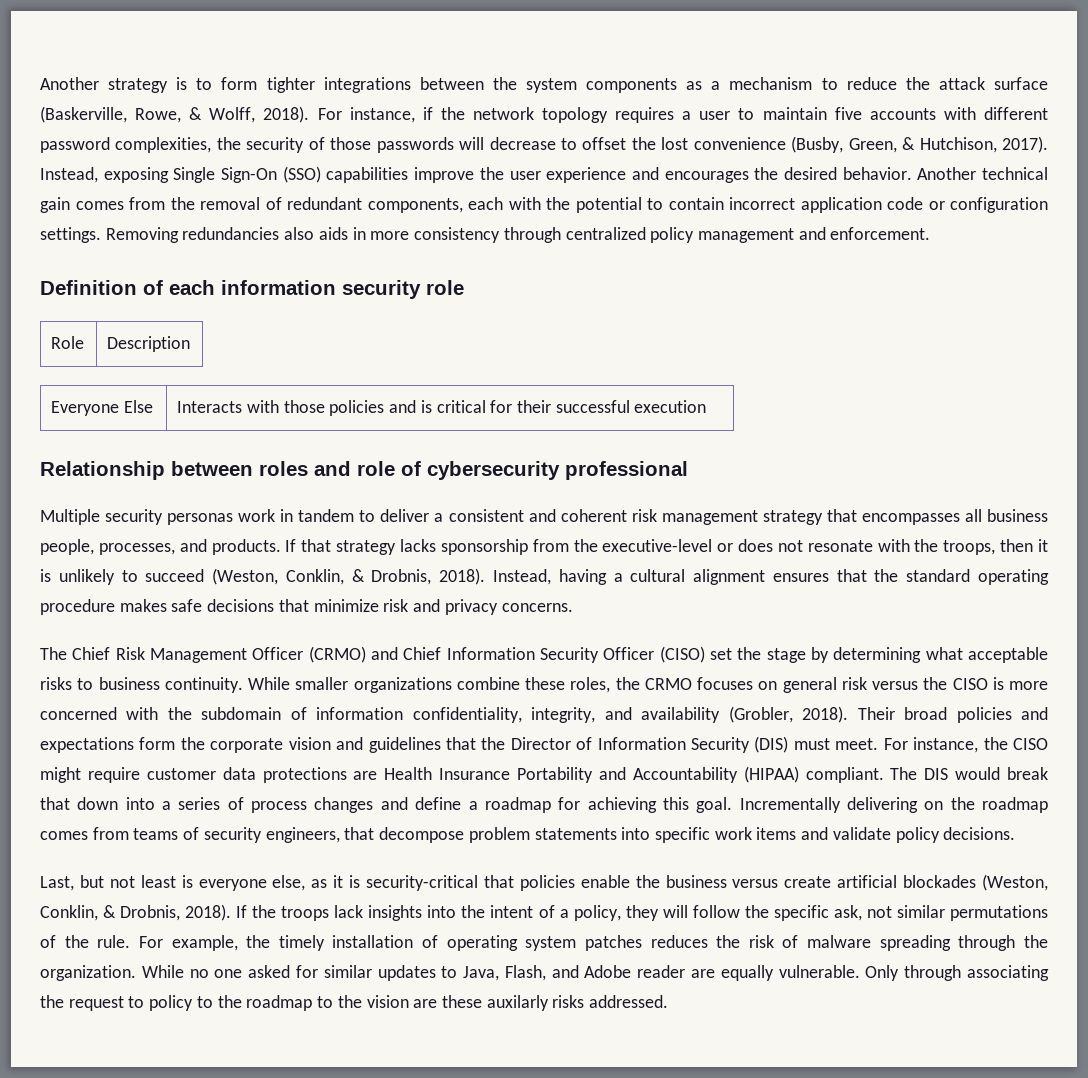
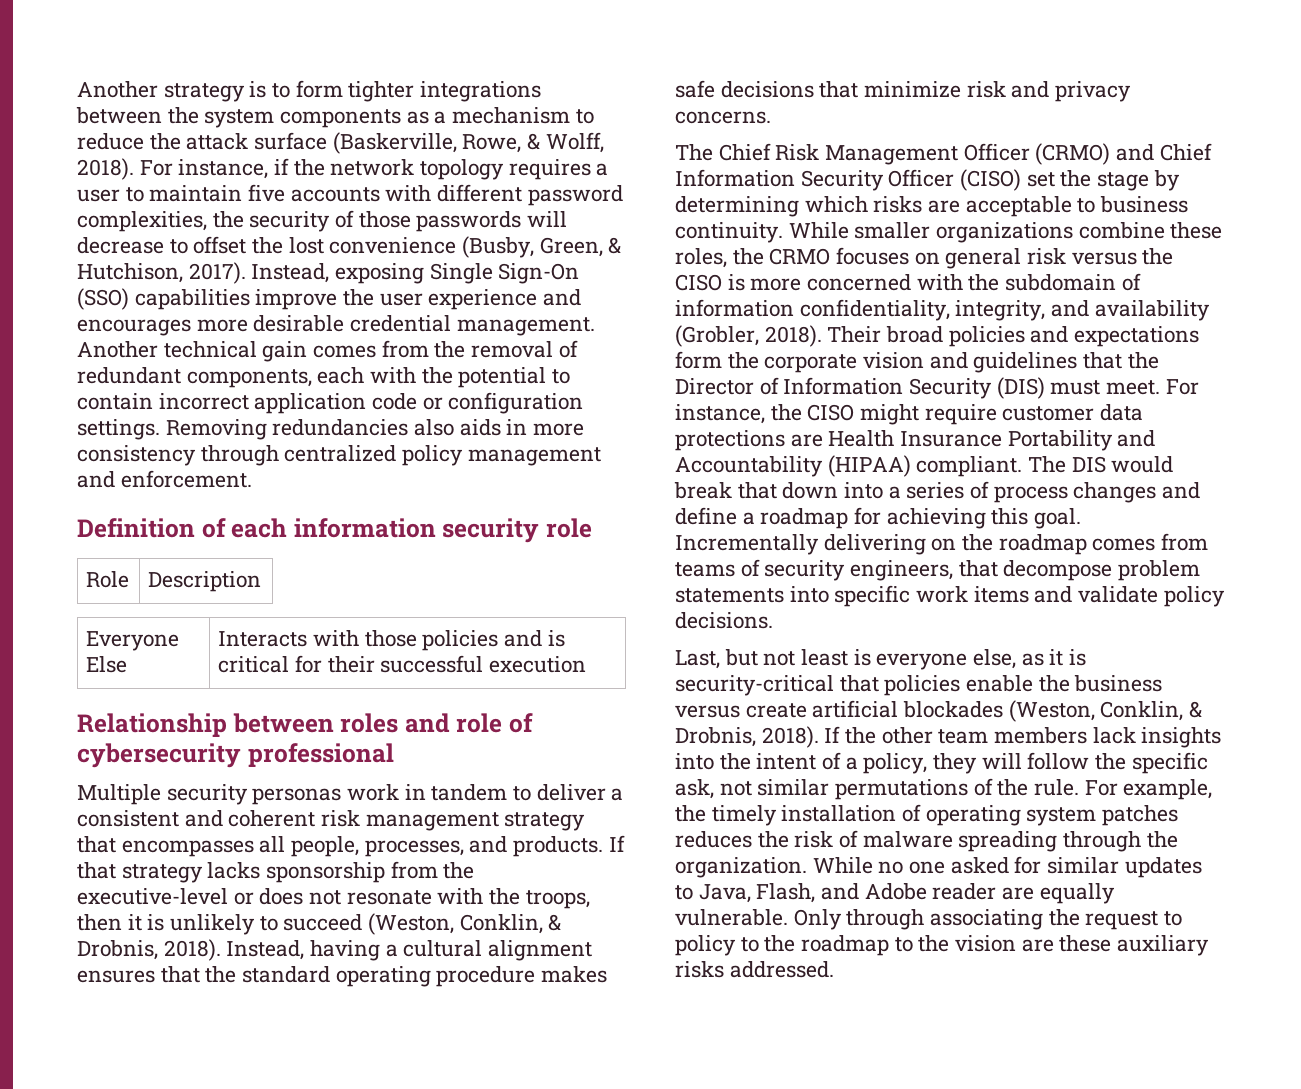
- Instead, exposing Single Sign-On (SSO) capabilities improve the user experience and encourages the desired behavior.
+ Instead, exposing Single Sign-On (SSO) capabilities improve the user experience and encourages more desirable credential management.
- Multiple security personas work in tandem to deliver a consistent and coherent risk management strategy that encompasses all business people, processes, and products.
+ Multiple security personas work in tandem to deliver a consistent and coherent risk management strategy that encompasses all people, processes, and products.
- The Chief Risk Management Officer (CRMO) and Chief Information Security Officer (CISO) set the stage by determining what acceptable risks to business continuity.
+ The Chief Risk Management Officer (CRMO) and Chief Information Security Officer (CISO) set the stage by determining which risks are acceptable to business continuity.
- If the troops lack insights into the intent of a policy, they will follow the specific ask, not similar permutations of the rule.
+ If the other team members lack insights into the intent of a policy, they will follow the specific ask, not similar permutations of the rule.
- Only through associating the request to policy to the roadmap to the vision are these auxilarly risks addressed.
+ Only through associating the request to policy to the roadmap to the vision are these auxiliary risks addressed.

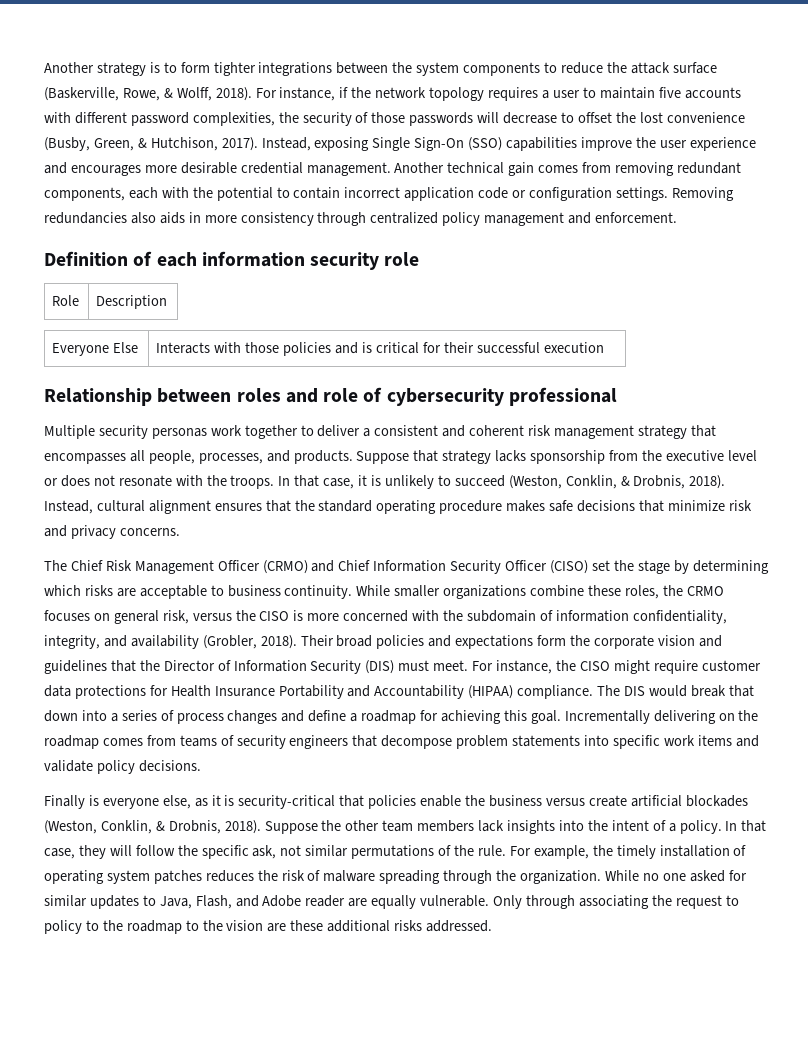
- Another strategy is to form tighter integrations between the system components as a mechanism to reduce the attack surface (Baskerville, Rowe, & Wolff, 2018).
+ Another strategy is to form tighter integrations between the system components to reduce the attack surface (Baskerville, Rowe, & Wolff, 2018).
- Another technical gain comes from the removal of redundant components, each with the potential to contain incorrect application code or configuration settings.
+ Another technical gain comes from removing redundant components, each with the potential to contain incorrect application code or configuration settings.
- Multiple security personas work in tandem to deliver a consistent and coherent risk management strategy that encompasses all people, processes, and products.
+ Multiple security personas work together to deliver a consistent and coherent risk management strategy that encompasses all people, processes, and products.
- If that strategy lacks sponsorship from the executive-level or does not resonate with the troops, then it is unlikely to succeed (Weston, Conklin, & Drobnis, 2018).
+ Suppose that strategy lacks sponsorship from the executive level or does not resonate with the troops. In that case, it is unlikely to succeed (Weston, Conklin, & Drobnis, 2018).
- Instead, having a cultural alignment ensures that the standard operating procedure makes safe decisions that minimize risk and privacy concerns.
+ Instead, cultural alignment ensures that the standard operating procedure makes safe decisions that minimize risk and privacy concerns.
- While smaller organizations combine these roles, the CRMO focuses on general risk versus the CISO is more concerned with the subdomain of information confidentiality, integrity, and availability (Grobler, 2018).
+ While smaller organizations combine these roles, the CRMO focuses on general risk, versus the CISO is more concerned with the subdomain of information confidentiality, integrity, and availability (Grobler, 2018).
- For instance, the CISO might require customer data protections are Health Insurance Portability and Accountability (HIPAA) compliant.
+ For instance, the CISO might require customer data protections for Health Insurance Portability and Accountability (HIPAA) compliance.
- Incrementally delivering on the roadmap comes from teams of security engineers, that decompose problem statements into specific work items and validate policy decisions.
+ Incrementally delivering on the roadmap comes from teams of security engineers that decompose problem statements into specific work items and validate policy decisions.
- Last, but not least is everyone else, as it is security-critical that policies enable the business versus create artificial blockades (Weston, Conklin, & Drobnis, 2018).
+ Finally is everyone else, as it is security-critical that policies enable the business versus create artificial blockades (Weston, Conklin, & Drobnis, 2018).
- If the other team members lack insights into the intent of a policy, they will follow the specific ask, not similar permutations of the rule.
+ Suppose the other team members lack insights into the intent of a policy. In that case, they will follow the specific ask, not similar permutations of the rule.
- Only through associating the request to policy to the roadmap to the vision are these auxiliary risks addressed.
+ Only through associating the request to policy to the roadmap to the vision are these additional risks addressed.

